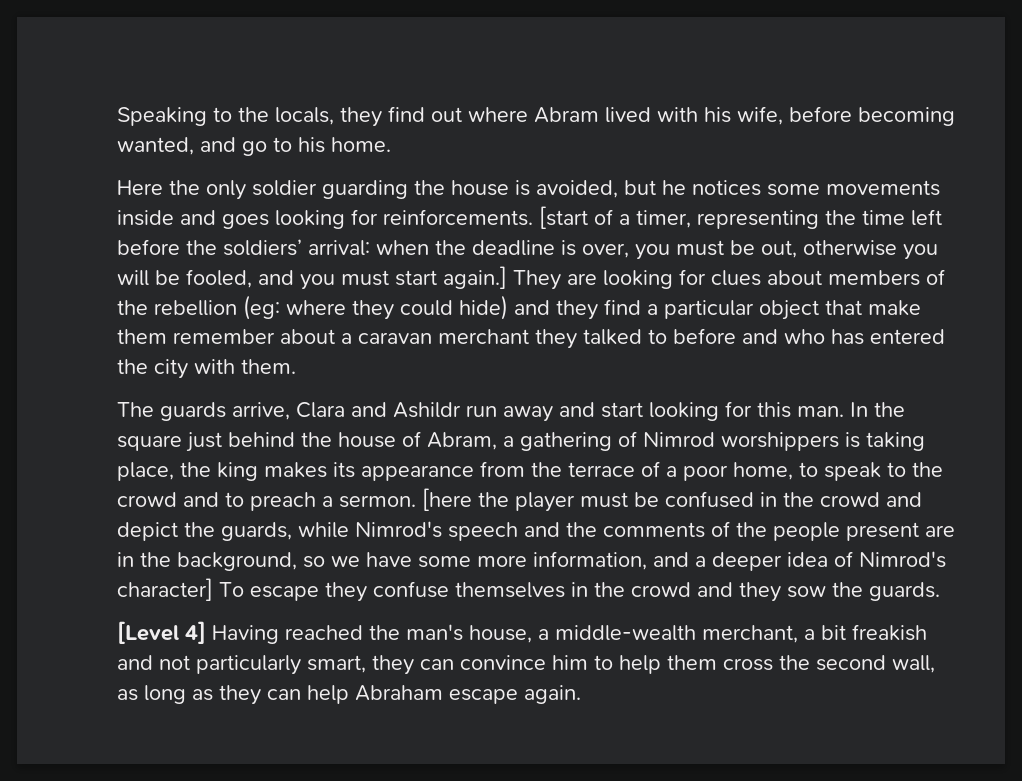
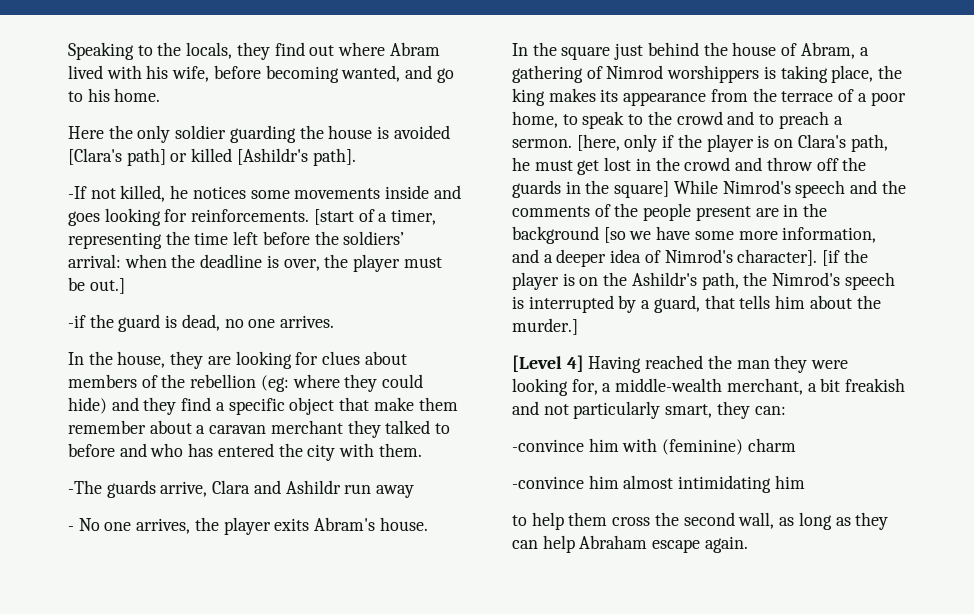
- Here the only soldier guarding the house is avoided, but he notices some movements inside and goes looking for reinforcements.
+ Here the only soldier guarding the house is avoided [Clara's path] or killed [Ashildr's path].
+ -If not killed, he notices some movements inside and goes looking for reinforcements.
- [start of a timer, representing the time left before the soldiers’ arrival: when the deadline is over, you must be out, otherwise you will be fooled, and you must start again.] They are looking for clues about members of the rebellion (eg: where they could hide) and they find a particular object that make them remember about a caravan merchant they talked to before and who has entered the city with them.
+ [start of a timer, representing the time left before the soldiers’ arrival: when the deadline is over, the player must be out.]
+ -if the guard is dead, no one arrives.
+ In the house, they are looking for clues about members of the rebellion (eg: where they could hide) and they find a specific object that make them remember about a caravan merchant they talked to before and who has entered the city with them.
- The guards arrive, Clara and Ashildr run away and start looking for this man. In the square just behind the house of Abram, a gathering of Nimrod worshippers is taking place, the king makes its appearance from the terrace of a poor home, to speak to the crowd and to preach a sermon.
+ -The guards arrive, Clara and Ashildr run away
+ - No one arrives, the player exits Abram's house.
+ In the square just behind the house of Abram, a gathering of Nimrod worshippers is taking place, the king makes its appearance from the terrace of a poor home, to speak to the crowd and to preach a sermon.
- [here the player must be confused in the crowd and depict the guards, while Nimrod's speech and the comments of the people present are in the background, so we have some more information, and a deeper idea of Nimrod's character] To escape they confuse themselves in the crowd and they sow the guards.
+ [here, only if the player is on Clara's path, he must get lost in the crowd and throw off the guards in the square] While Nimrod's speech and the comments of the people present are in the background [so we have some more information, and a deeper idea of Nimrod's character]. [if the player is on the Ashildr's path, the Nimrod's speech is interrupted by a guard, that tells him about the murder.]
- [Level 4] Having reached the man's house, a middle-wealth merchant, a bit freakish and not particularly smart, they can convince him to help them cross the second wall, as long as they can help Abraham escape again.
+ [Level 4] Having reached the man they were looking for, a middle-wealth merchant, a bit freakish and not particularly smart, they can:
+ -convince him with (feminine) charm
+ -convince him almost intimidating him
+ to help them cross the second wall, as long as they can help Abraham escape again.

